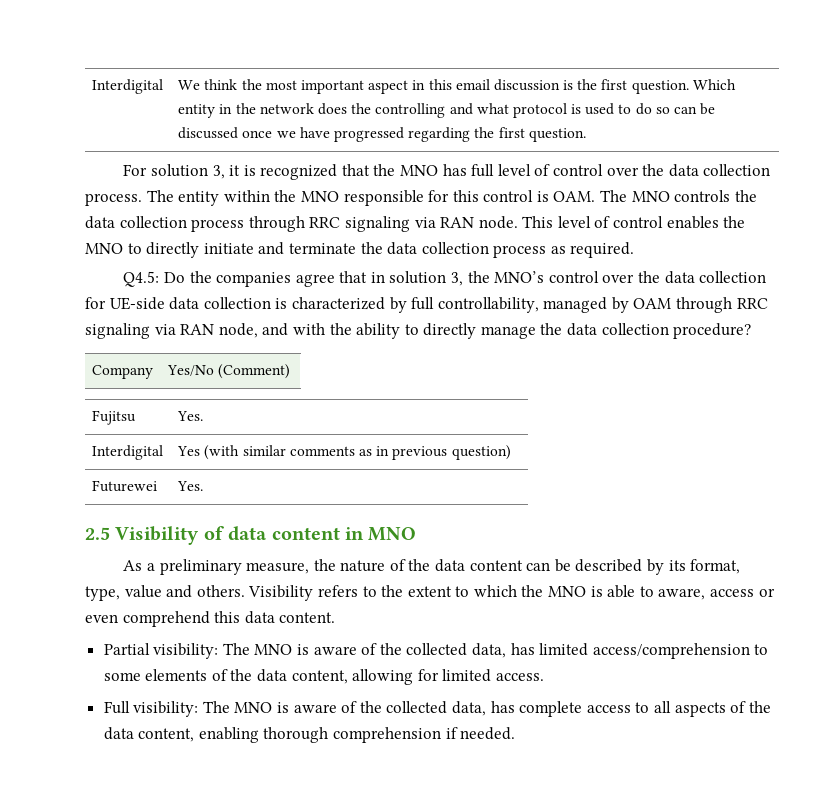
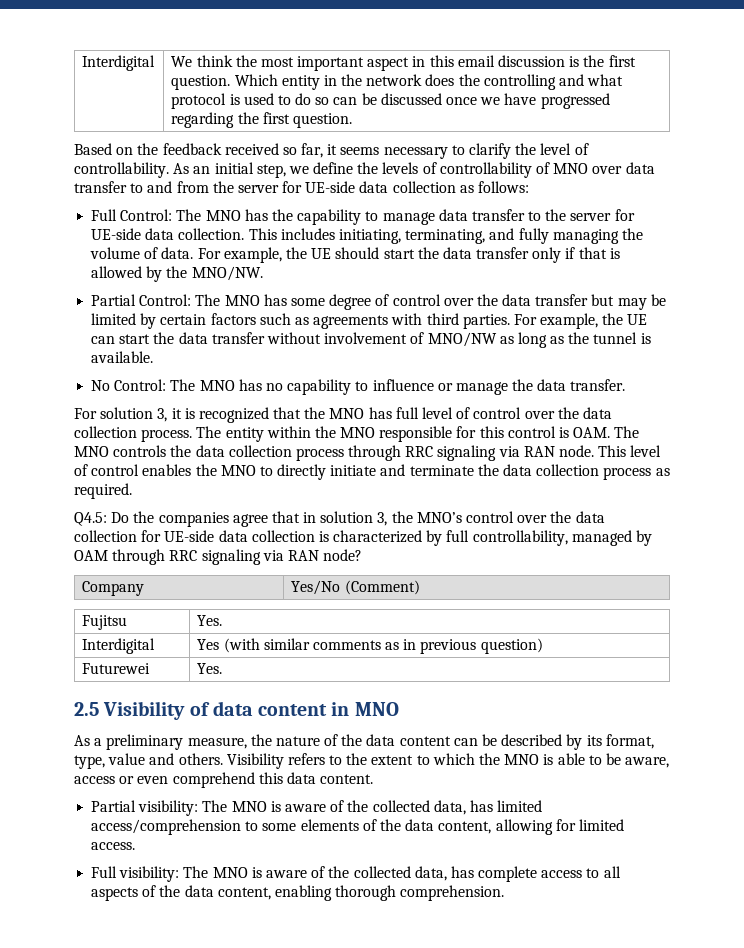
+ Based on the feedback received so far, it seems necessary to clarify the level of controllability. As an initial step, we define the levels of controllability of MNO over data transfer to and from the server for UE-side data collection as follows:
+ Full Control: The MNO has the capability to manage data transfer to the server for UE-side data collection. This includes initiating, terminating, and fully managing the volume of data. For example, the UE should start the data transfer only if that is allowed by the MNO/NW.
+ Partial Control: The MNO has some degree of control over the data transfer but may be limited by certain factors such as agreements with third parties. For example, the UE can start the data transfer without involvement of MNO/NW as long as the tunnel is available.
+ No Control: The MNO has no capability to influence or manage the data transfer.
- Q4.5: Do the companies agree that in solution 3, the MNO’s control over the data collection for UE-side data collection is characterized by full controllability, managed by OAM through RRC signaling via RAN node, and with the ability to directly manage the data collection procedure?
+ Q4.5: Do the companies agree that in solution 3, the MNO’s control over the data collection for UE-side data collection is characterized by full controllability, managed by OAM through RRC signaling via RAN node?
- Visibility refers to the extent to which the MNO is able to aware, access or even comprehend this data content.
+ Visibility refers to the extent to which the MNO is able to be aware, access or even comprehend this data content.
- Full visibility: The MNO is aware of the collected data, has complete access to all aspects of the data content, enabling thorough comprehension if needed.
+ Full visibility: The MNO is aware of the collected data, has complete access to all aspects of the data content, enabling thorough comprehension.

